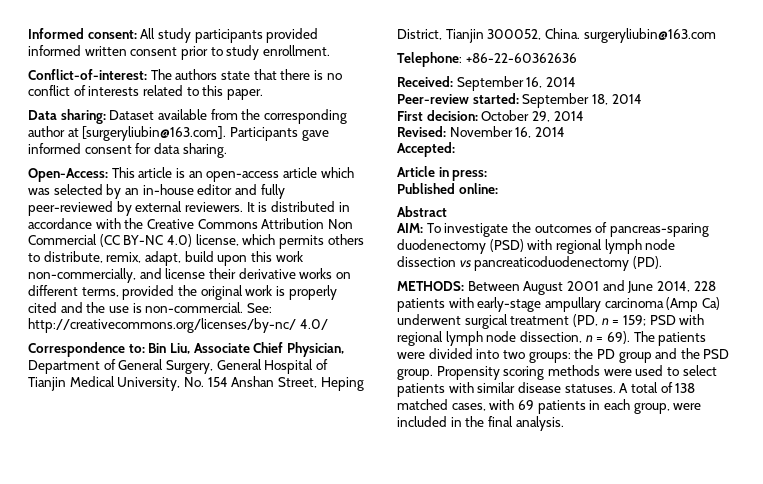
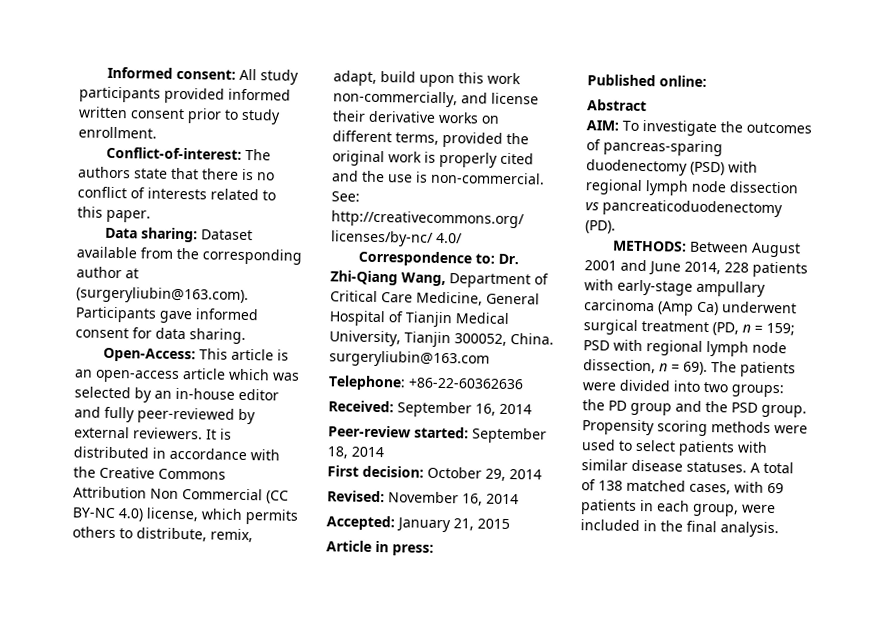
- Data sharing: Dataset available from the corresponding author at [surgeryliubin@163.com]. Participants gave informed consent for data sharing.
+ Data sharing: Dataset available from the corresponding author at (surgeryliubin@163.com). Participants gave informed consent for data sharing.
- Correspondence to: Bin Liu, Associate Chief Physician, Department of General Surgery, General Hospital of Tianjin Medical University, No. 154 Anshan Street, Heping District, Tianjin 300052, China. surgeryliubin@163.com
+ Correspondence to: Dr. Zhi-Qiang Wang, Department of Critical Care Medicine, General Hospital of Tianjin Medical University, Tianjin 300052, China. surgeryliubin@163.com
- Accepted:
+ Accepted: January 21, 2015

